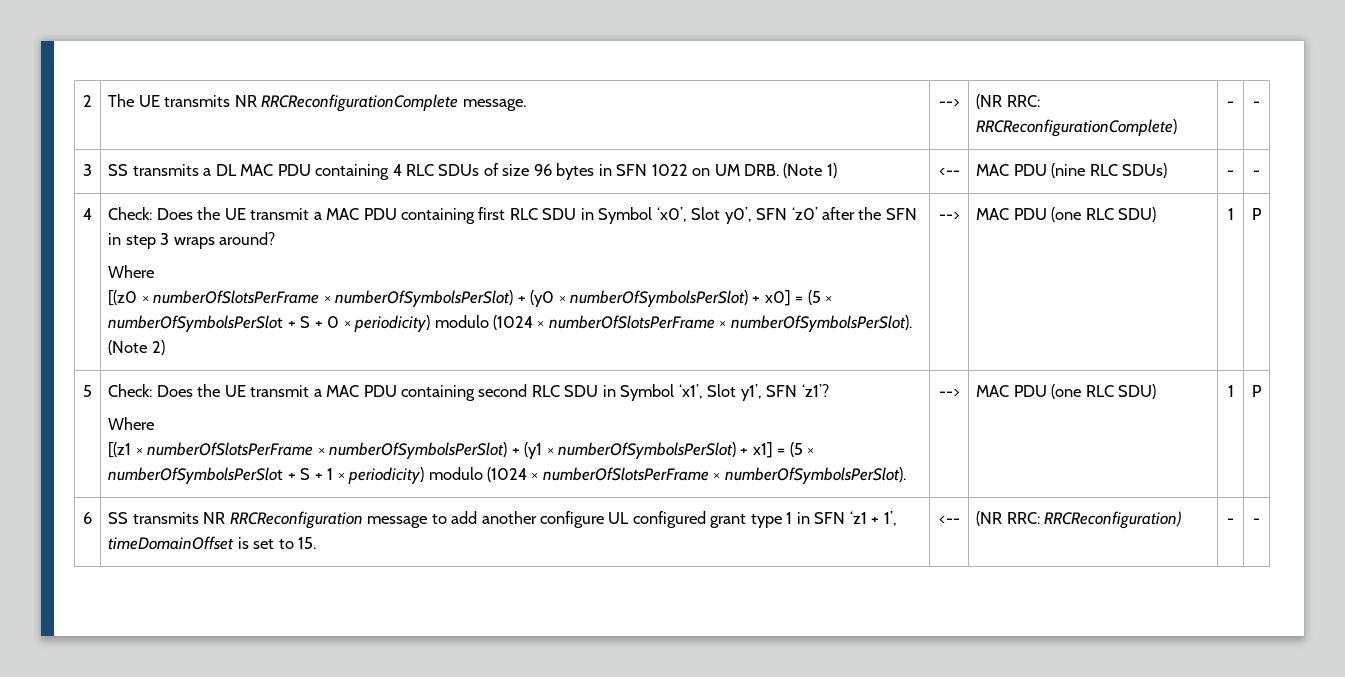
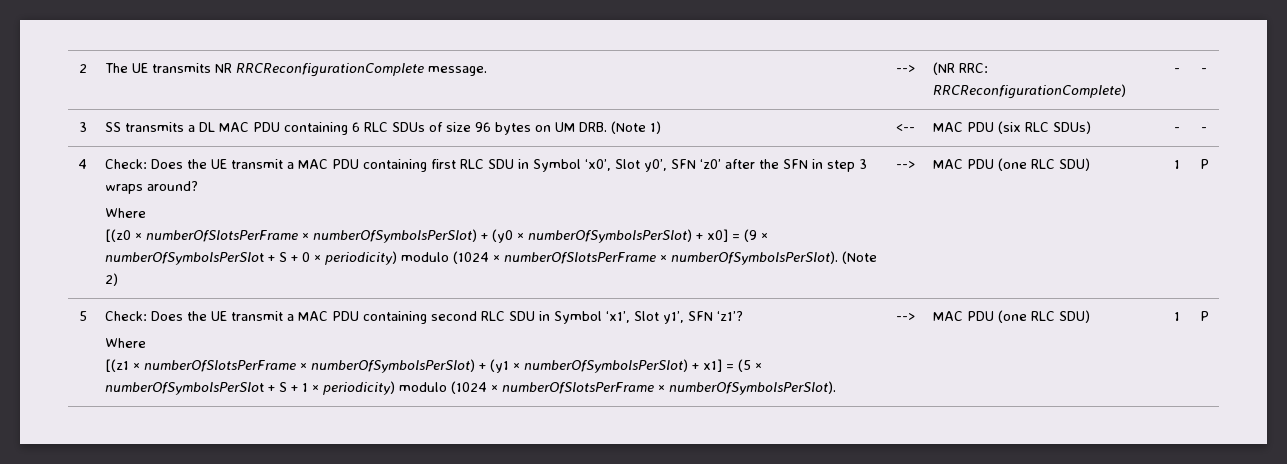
- 3 | SS transmits a DL MAC PDU containing 4 RLC SDUs of size 96 bytes in SFN 1022 on UM DRB. (Note 1) | <-- | MAC PDU (nine RLC SDUs) | - | -
+ 3 | SS transmits a DL MAC PDU containing 6 RLC SDUs of size 96 bytes on UM DRB. (Note 1) | <-- | MAC PDU (six RLC SDUs) | - | -
- [(z0 × numberOfSlotsPerFrame × numberOfSymbolsPerSlot) + (y0 × numberOfSymbolsPerSlot) + x0] = (5 × numberOfSymbolsPerSlot + S + 0 × periodicity) modulo (1024 × numberOfSlotsPerFrame × numberOfSymbolsPerSlot).
+ [(z0 × numberOfSlotsPerFrame × numberOfSymbolsPerSlot) + (y0 × numberOfSymbolsPerSlot) + x0] = (9 × numberOfSymbolsPerSlot + S + 0 × periodicity) modulo (1024 × numberOfSlotsPerFrame × numberOfSymbolsPerSlot).
- 6 | SS transmits NR RRCReconfiguration message to add another configure UL configured grant type 1 in SFN ‘z1 + 1’, timeDomainOffset is set to 15. | <-- | (NR RRC: RRCReconfiguration) | - | -

